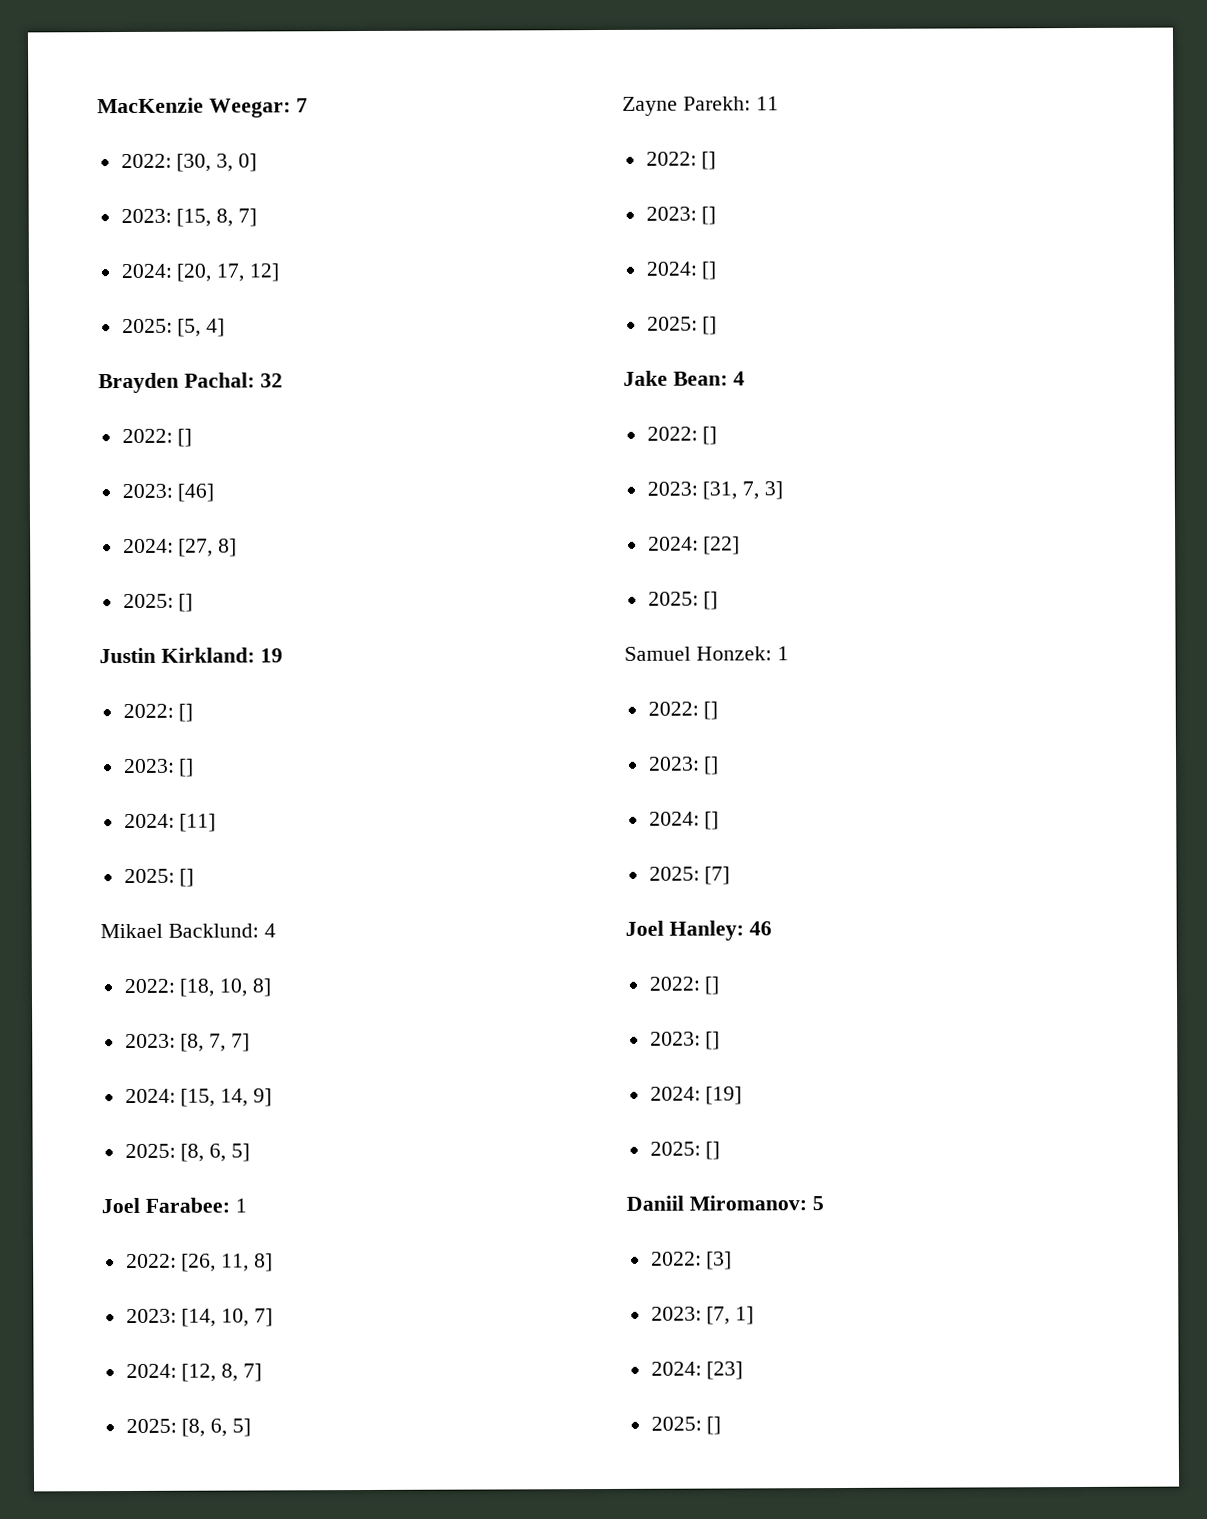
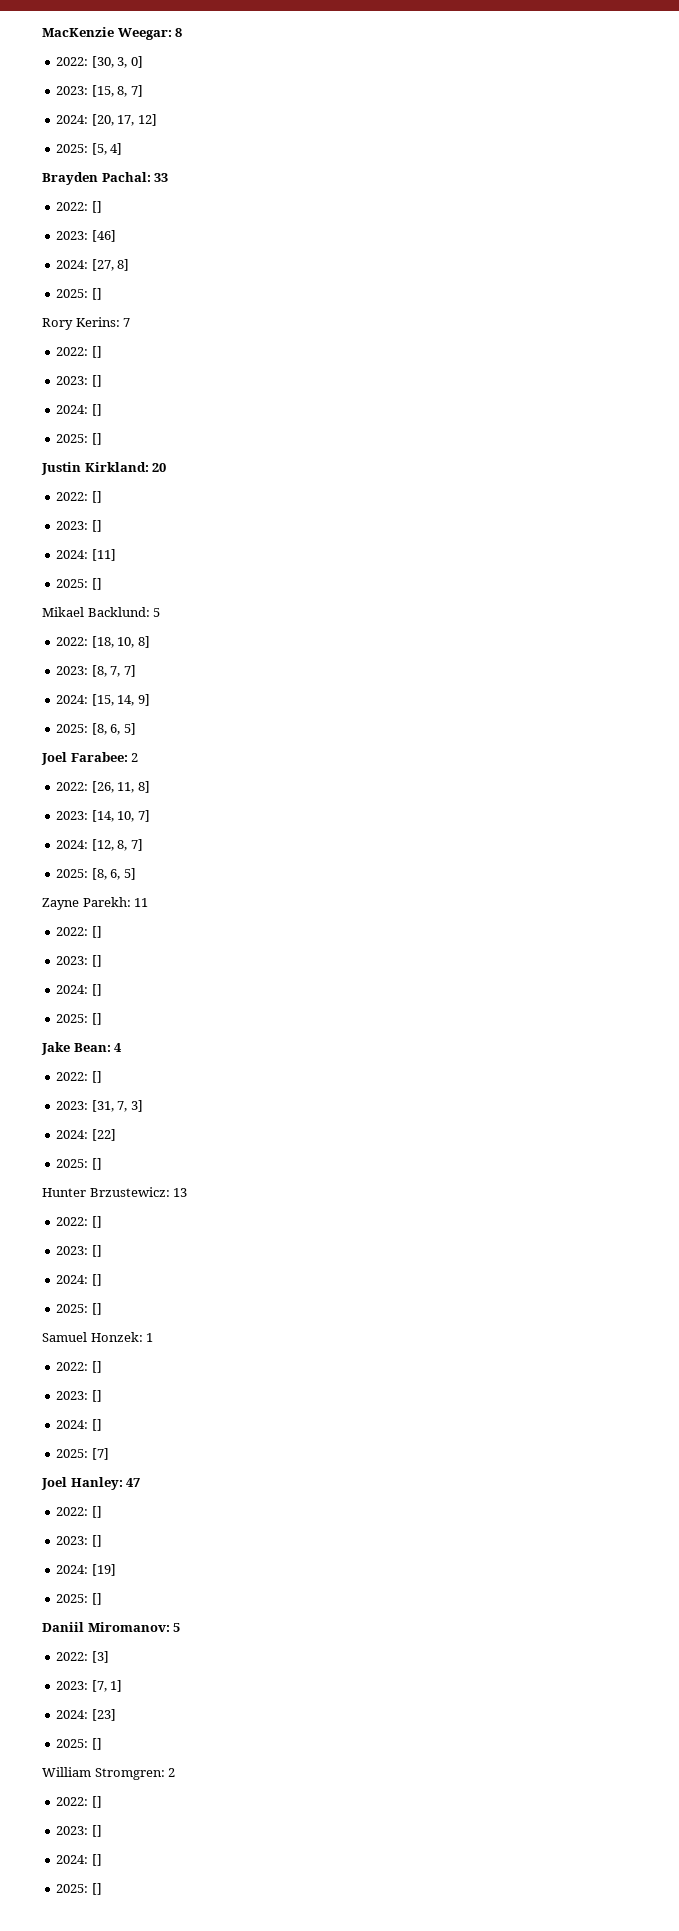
- MacKenzie Weegar: 7
+ MacKenzie Weegar: 8
- Brayden Pachal: 32
+ Brayden Pachal: 33
+ Rory Kerins: 7
+ 2022: []
+ 2023: []
+ 2024: []
+ 2025: []
- Justin Kirkland: 19
+ Justin Kirkland: 20
- Mikael Backlund: 4
+ Mikael Backlund: 5
- Joel Farabee: 1
+ Joel Farabee: 2
+ Hunter Brzustewicz: 13
+ 2022: []
+ 2023: []
+ 2024: []
+ 2025: []
- Joel Hanley: 46
+ Joel Hanley: 47
+ William Stromgren: 2
+ 2022: []
+ 2023: []
+ 2024: []
+ 2025: []

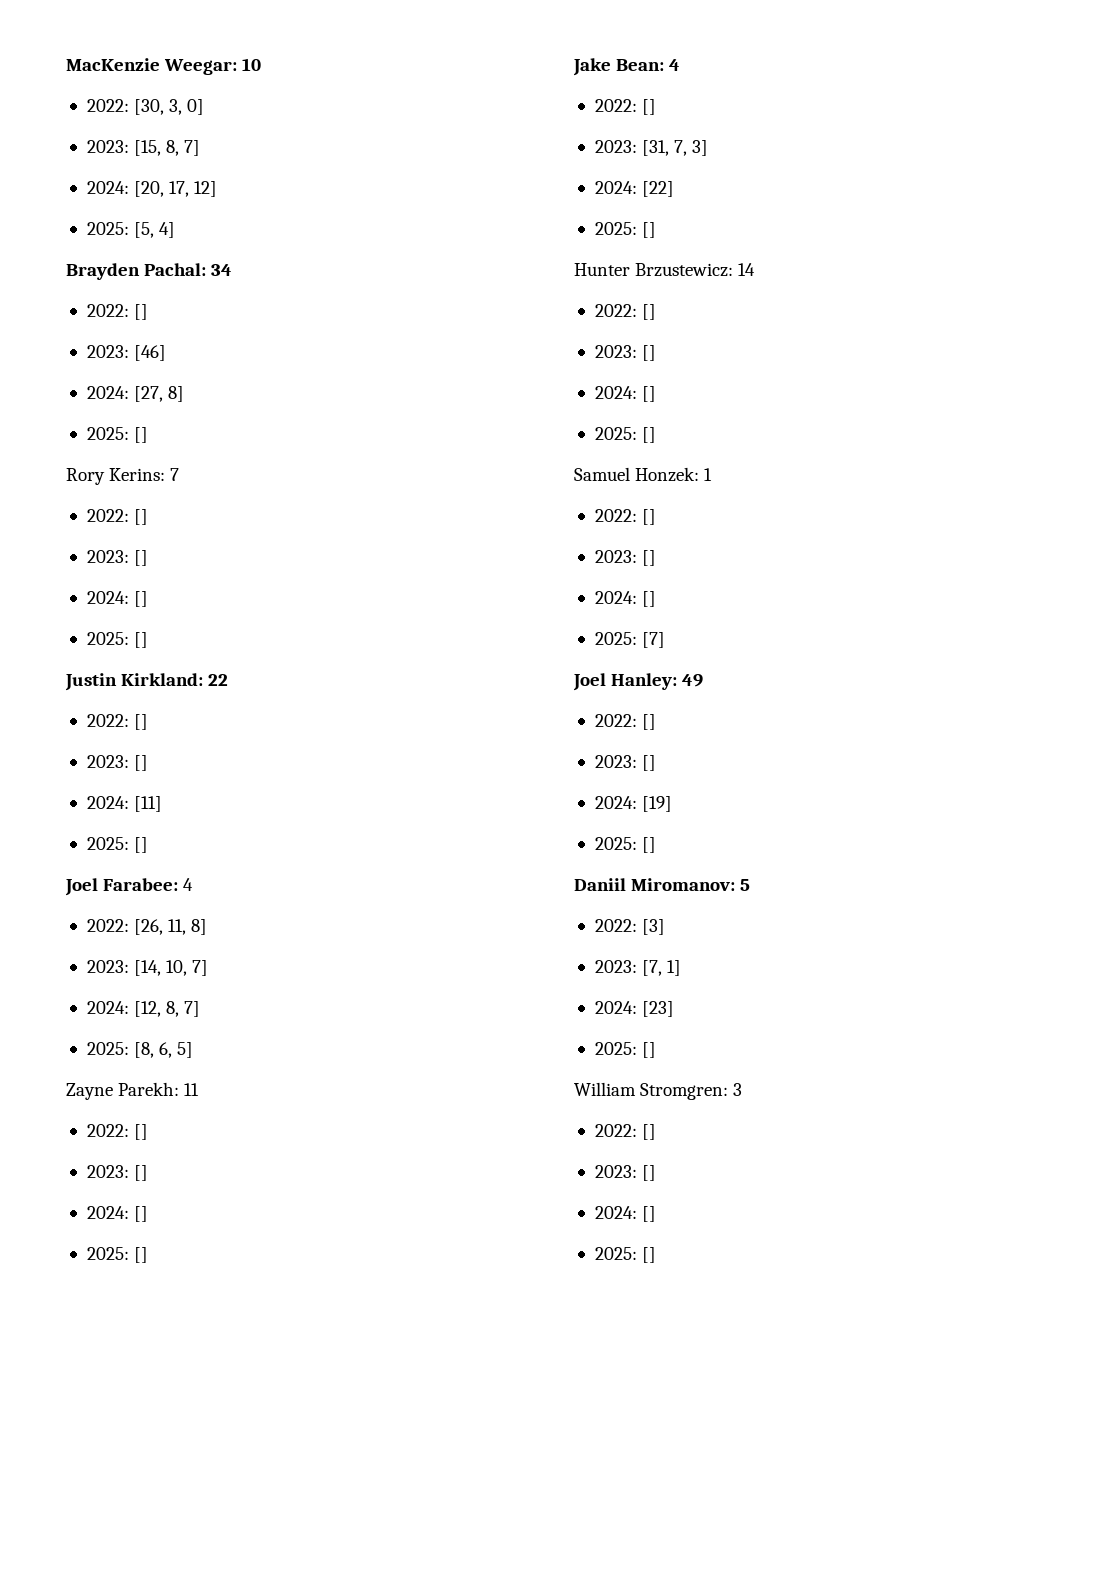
- MacKenzie Weegar: 8
+ MacKenzie Weegar: 10
- Brayden Pachal: 33
+ Brayden Pachal: 34
- Justin Kirkland: 20
+ Justin Kirkland: 22
- Mikael Backlund: 5
- 2022: [18, 10, 8]
- 2023: [8, 7, 7]
- 2024: [15, 14, 9]
- 2025: [8, 6, 5]
- Joel Farabee: 2
+ Joel Farabee: 4
- Hunter Brzustewicz: 13
+ Hunter Brzustewicz: 14
- Joel Hanley: 47
+ Joel Hanley: 49
- William Stromgren: 2
+ William Stromgren: 3

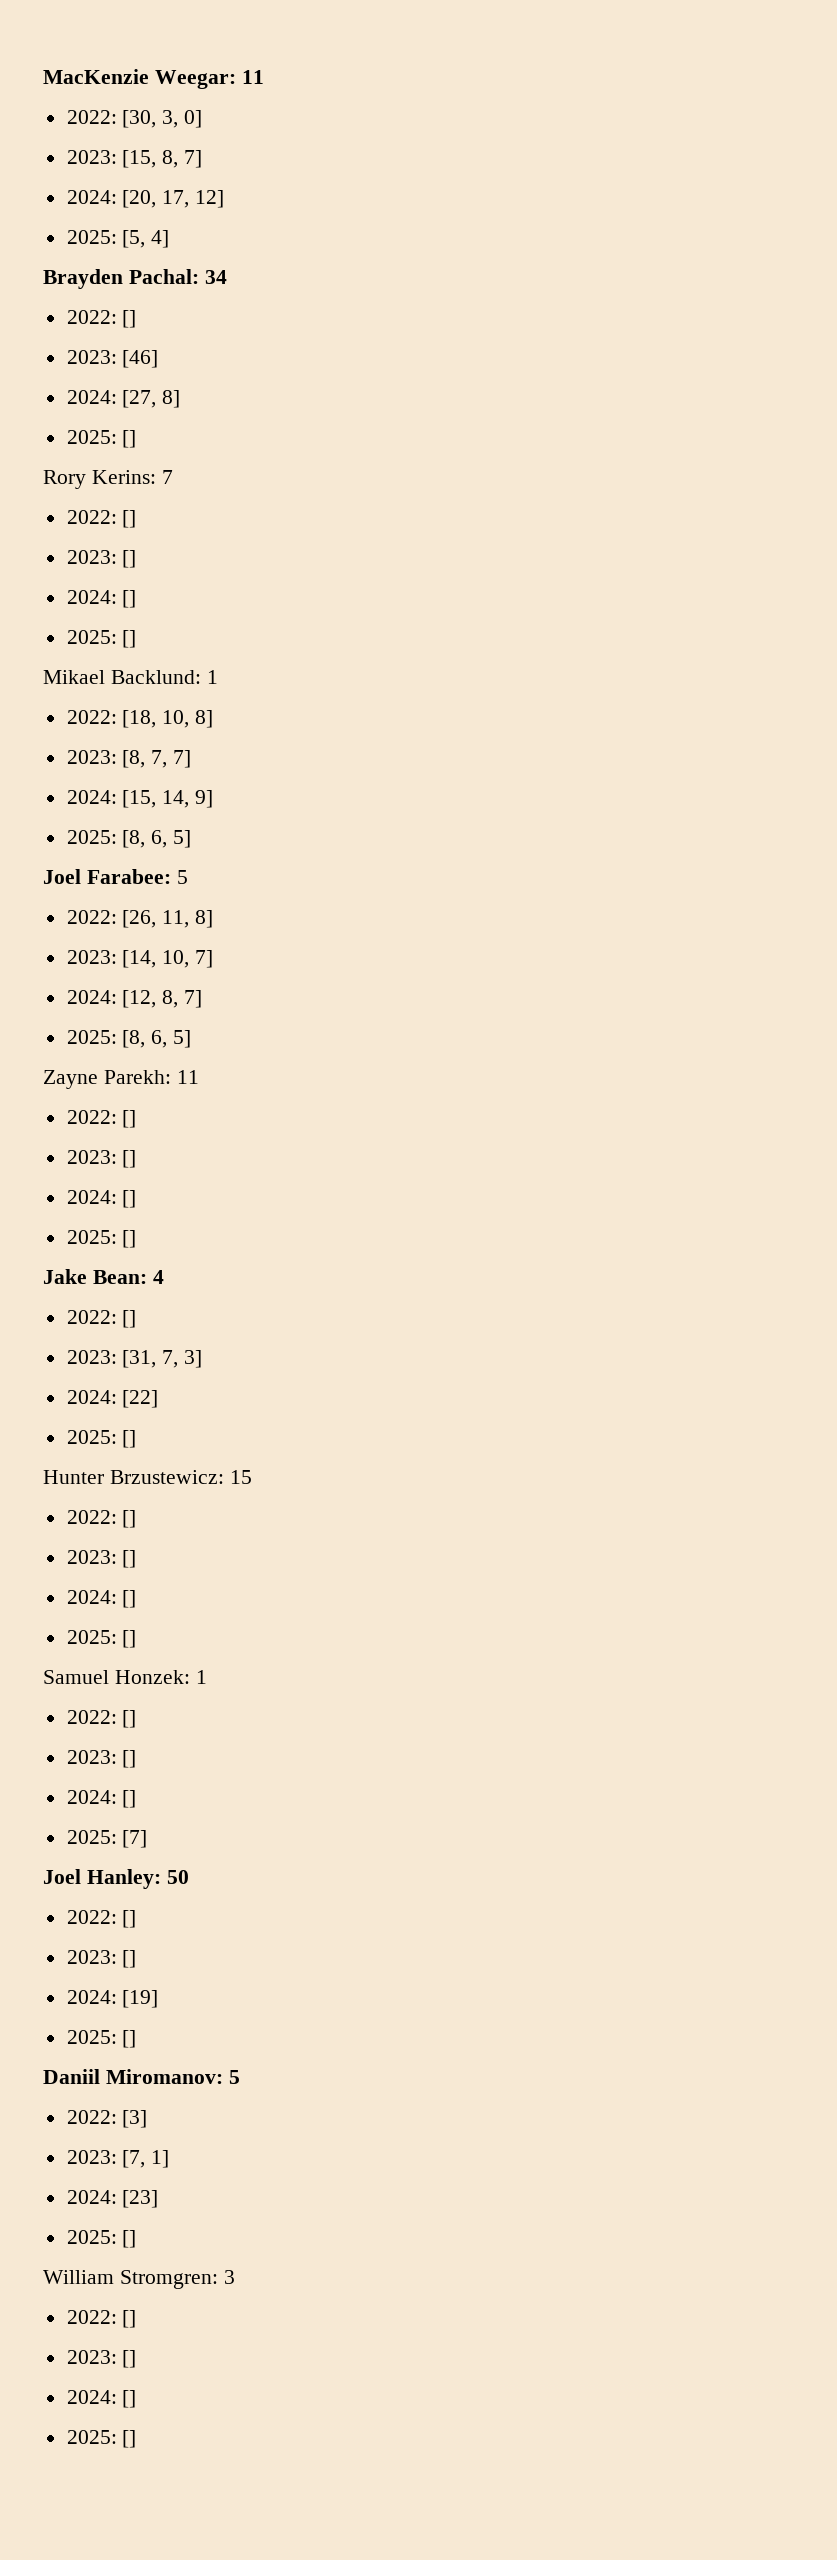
- MacKenzie Weegar: 10
+ MacKenzie Weegar: 11
- Justin Kirkland: 22
- 2022: []
- 2023: []
- 2024: [11]
- 2025: []
+ Mikael Backlund: 1
+ 2022: [18, 10, 8]
+ 2023: [8, 7, 7]
+ 2024: [15, 14, 9]
+ 2025: [8, 6, 5]
- Joel Farabee: 4
+ Joel Farabee: 5
- Hunter Brzustewicz: 14
+ Hunter Brzustewicz: 15
- Joel Hanley: 49
+ Joel Hanley: 50

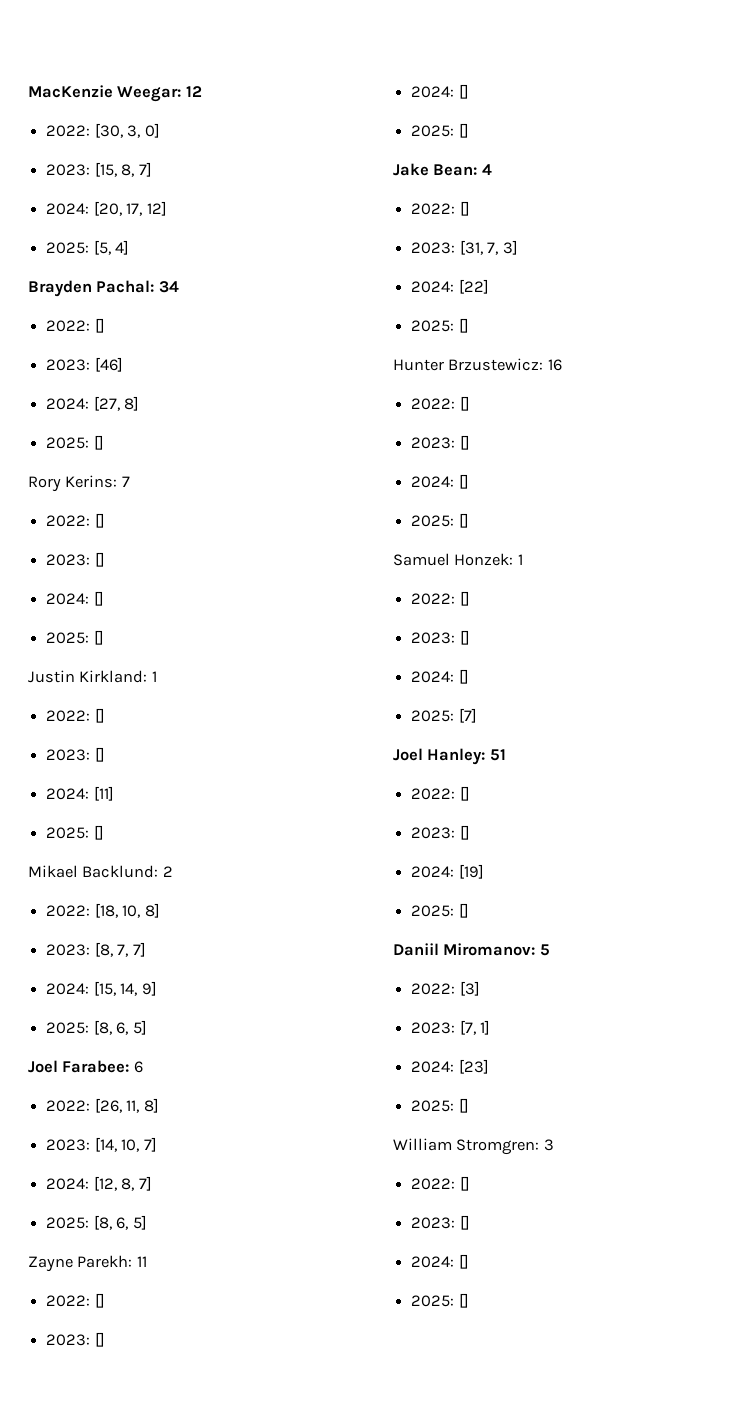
- MacKenzie Weegar: 11
+ MacKenzie Weegar: 12
+ Justin Kirkland: 1
+ 2022: []
+ 2023: []
+ 2024: [11]
+ 2025: []
- Mikael Backlund: 1
+ Mikael Backlund: 2
- Joel Farabee: 5
+ Joel Farabee: 6
- Hunter Brzustewicz: 15
+ Hunter Brzustewicz: 16
- Joel Hanley: 50
+ Joel Hanley: 51

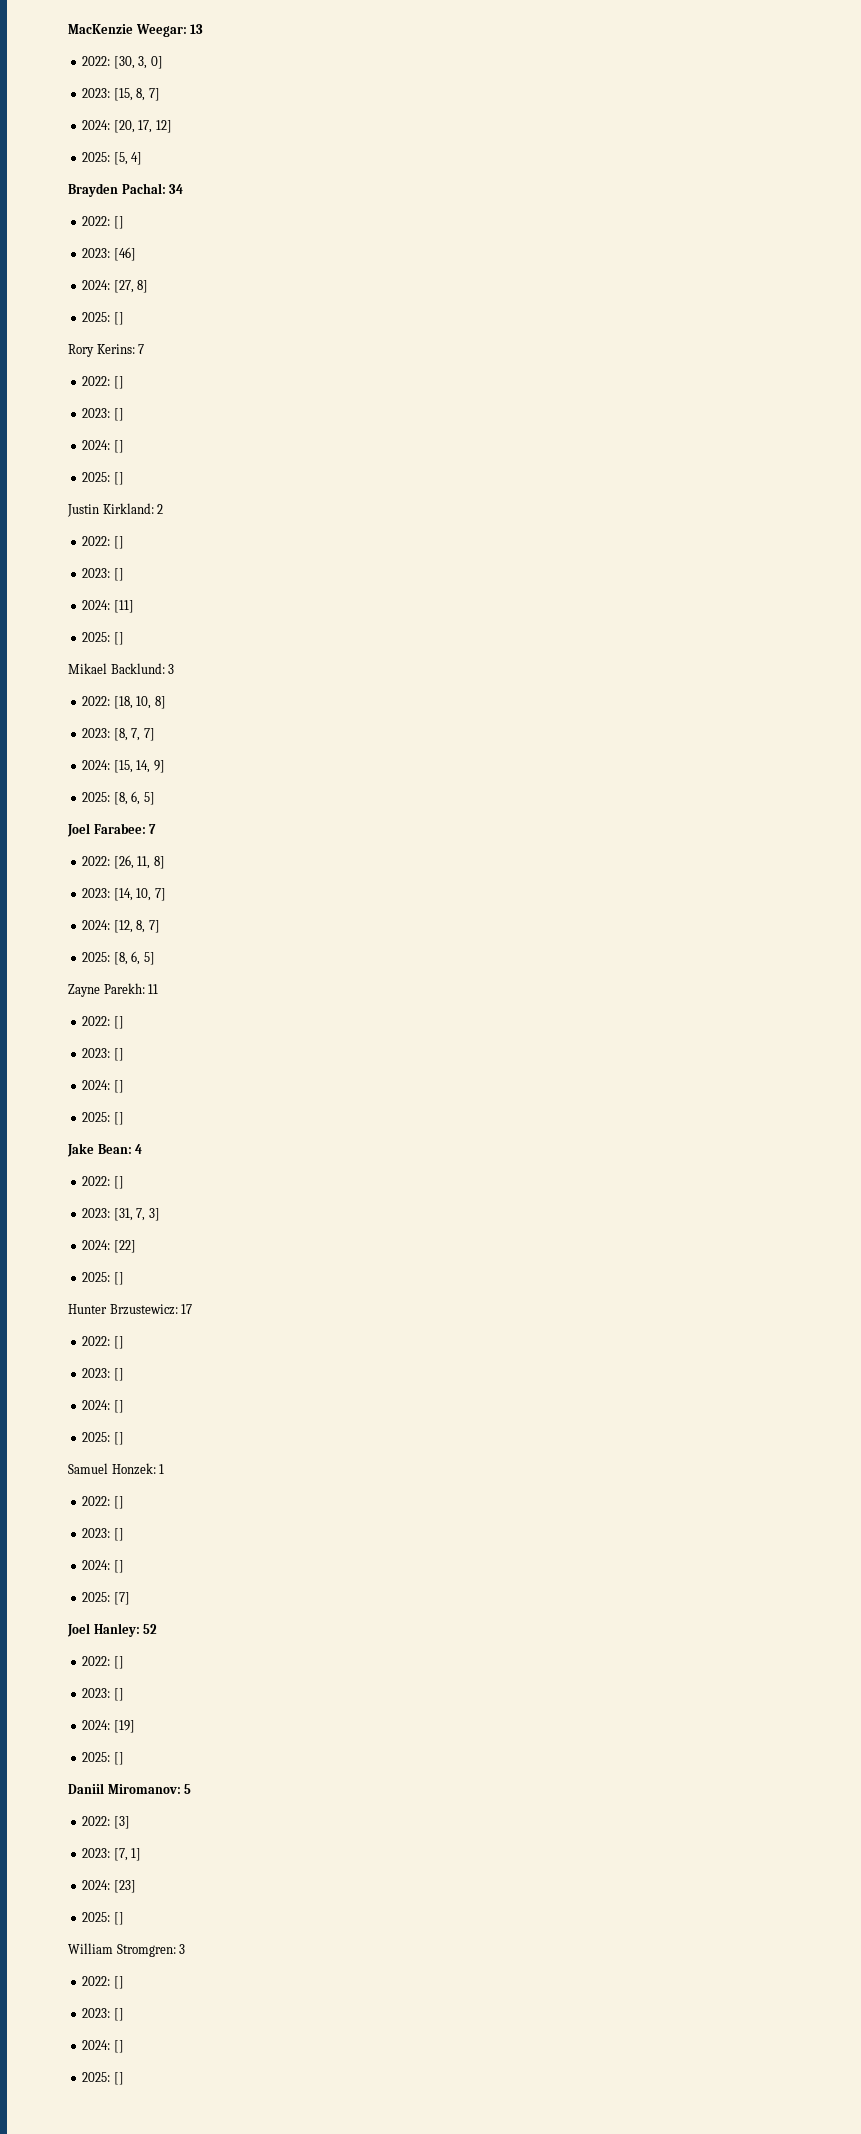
- MacKenzie Weegar: 12
+ MacKenzie Weegar: 13
- Justin Kirkland: 1
+ Justin Kirkland: 2
- Mikael Backlund: 2
+ Mikael Backlund: 3
- Joel Farabee: 6
+ Joel Farabee: 7
- Hunter Brzustewicz: 16
+ Hunter Brzustewicz: 17
- Joel Hanley: 51
+ Joel Hanley: 52

